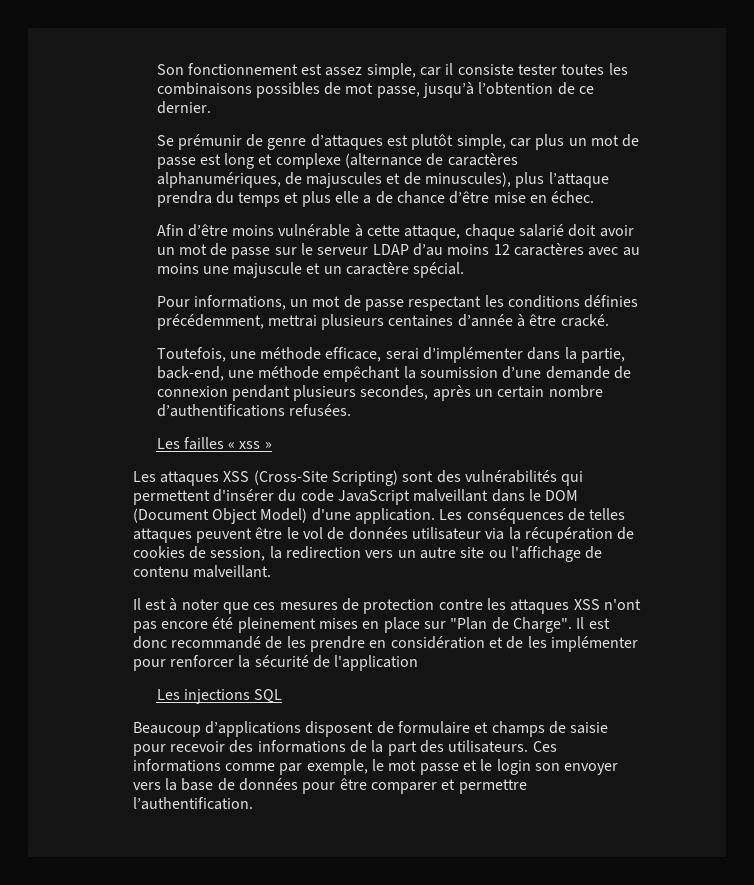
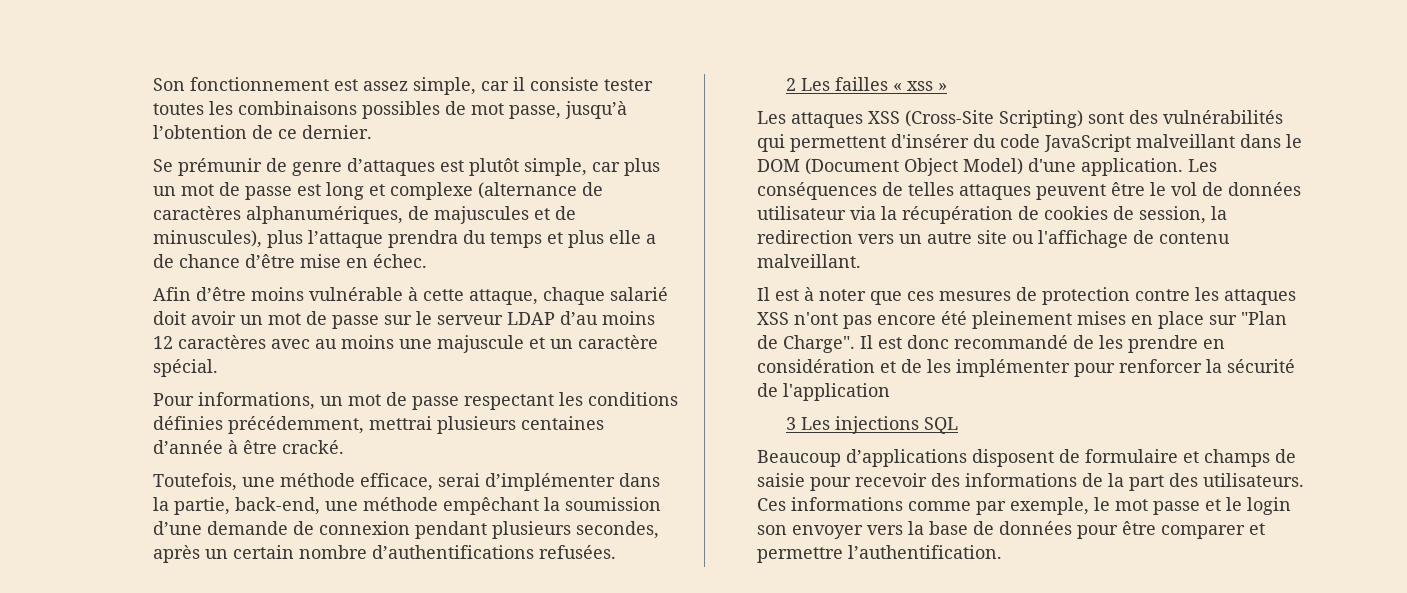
- Les failles « xss »
+ 2 Les failles « xss »
- Les injections SQL
+ 3 Les injections SQL

